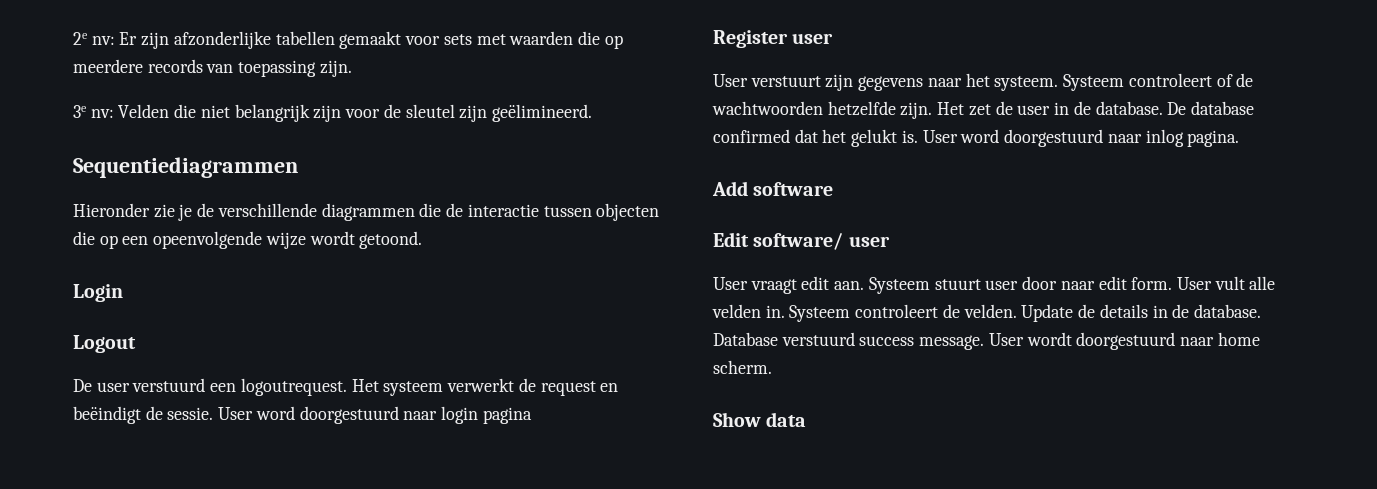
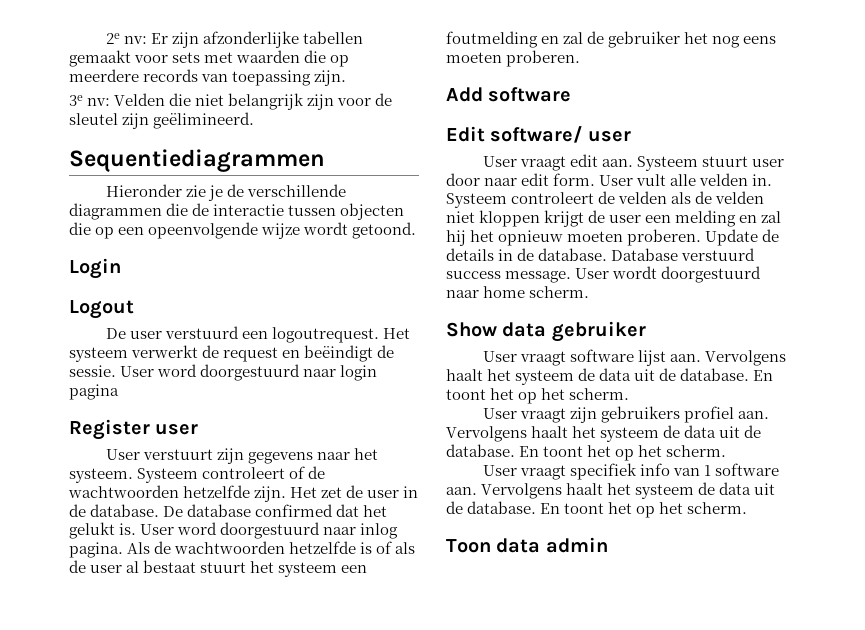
+ Als de wachtwoorden hetzelfde is of als de user al bestaat stuurt het systeem een foutmelding en zal de gebruiker het nog eens moeten proberen.
- Systeem controleert de velden.
+ Systeem controleert de velden als de velden niet kloppen krijgt de user een melding en zal hij het opnieuw moeten proberen.
- Show data
+ Show data gebruiker
+ User vraagt software lijst aan. Vervolgens haalt het systeem de data uit de database. En toont het op het scherm.
+ User vraagt zijn gebruikers profiel aan. Vervolgens haalt het systeem de data uit de database. En toont het op het scherm.
+ User vraagt specifiek info van 1 software aan. Vervolgens haalt het systeem de data uit de database. En toont het op het scherm.
+ Toon data admin

